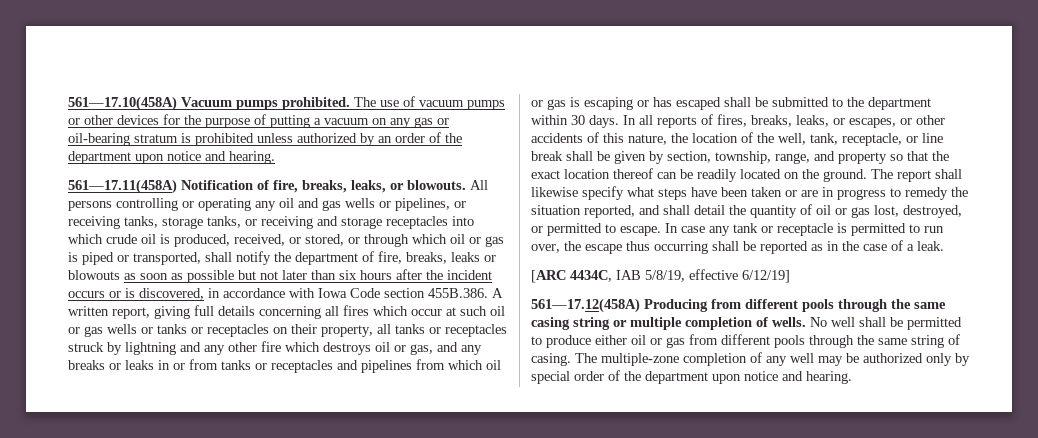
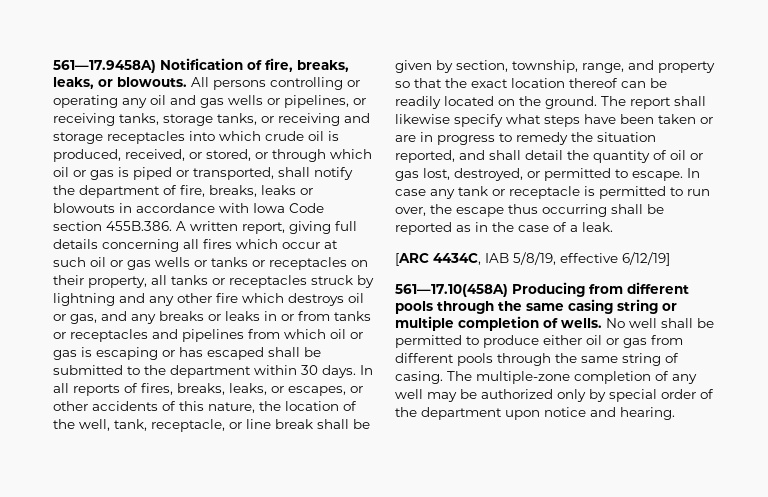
- 561—17.10(458A) Vacuum pumps prohibited. The use of vacuum pumps or other devices for the purpose of putting a vacuum on any gas or oil-bearing stratum is prohibited unless authorized by an order of the department upon notice and hearing.
- 561—17.11(458A) Notification of fire, breaks, leaks, or blowouts.
+ 561—17.9458A) Notification of fire, breaks, leaks, or blowouts.
- All persons controlling or operating any oil and gas wells or pipelines, or receiving tanks, storage tanks, or receiving and storage receptacles into which crude oil is produced, received, or stored, or through which oil or gas is piped or transported, shall notify the department of fire, breaks, leaks or blowouts as soon as possible but not later than six hours after the incident occurs or is discovered, in accordance with Iowa Code section 455B.386. A written report, giving full details concerning all fires which occur at such oil or gas wells or tanks or receptacles on their property, all tanks or receptacles struck by lightning and any other fire which destroys oil or gas, and any breaks or leaks in or from tanks or receptacles and pipelines from which oil or gas is escaping or has escaped shall be submitted to the department within 30 days.
+ All persons controlling or operating any oil and gas wells or pipelines, or receiving tanks, storage tanks, or receiving and storage receptacles into which crude oil is produced, received, or stored, or through which oil or gas is piped or transported, shall notify the department of fire, breaks, leaks or blowouts in accordance with Iowa Code section 455B.386. A written report, giving full details concerning all fires which occur at such oil or gas wells or tanks or receptacles on their property, all tanks or receptacles struck by lightning and any other fire which destroys oil or gas, and any breaks or leaks in or from tanks or receptacles and pipelines from which oil or gas is escaping or has escaped shall be submitted to the department within 30 days.
- 561—17.12(458A) Producing from different pools through the same casing string or multiple completion of wells.
+ 561—17.10(458A) Producing from different pools through the same casing string or multiple completion of wells.

